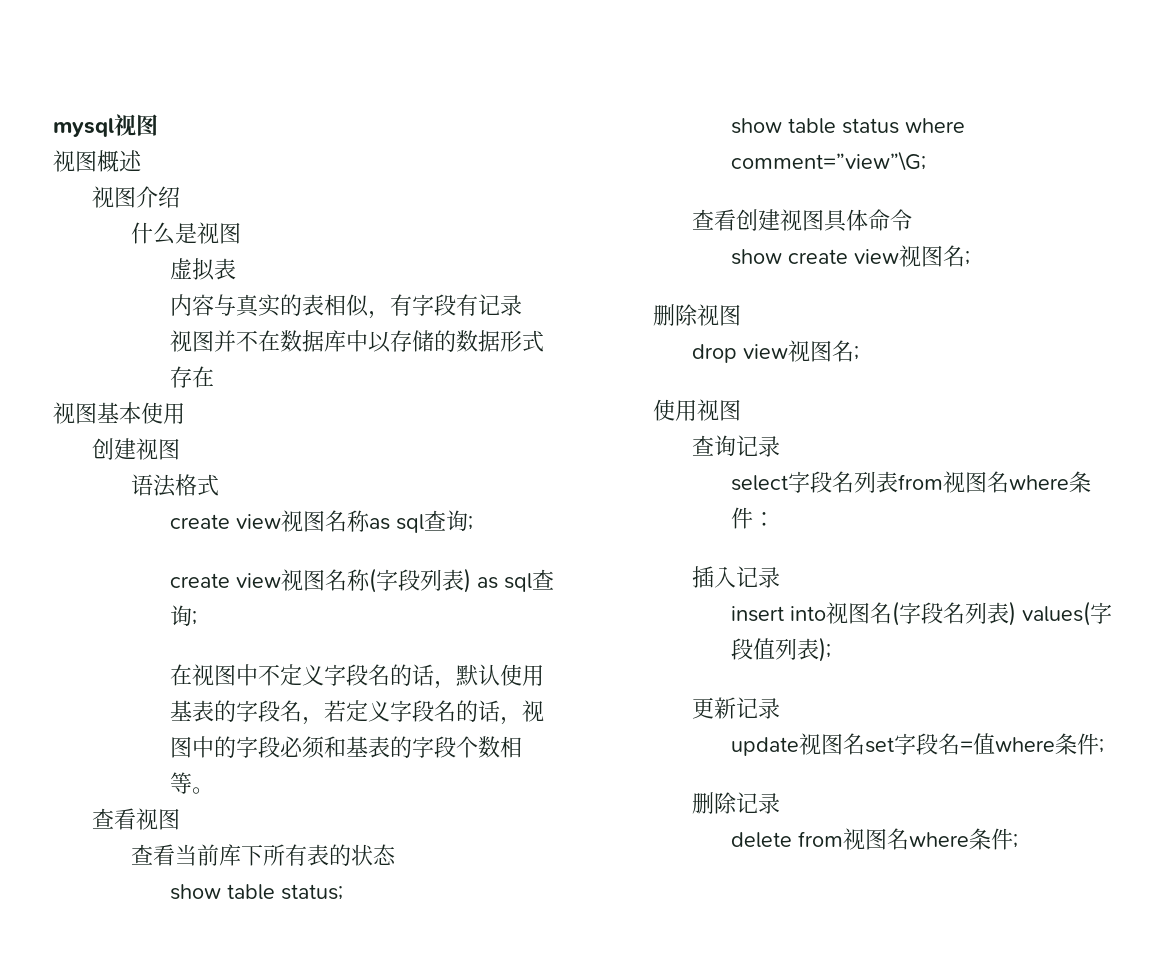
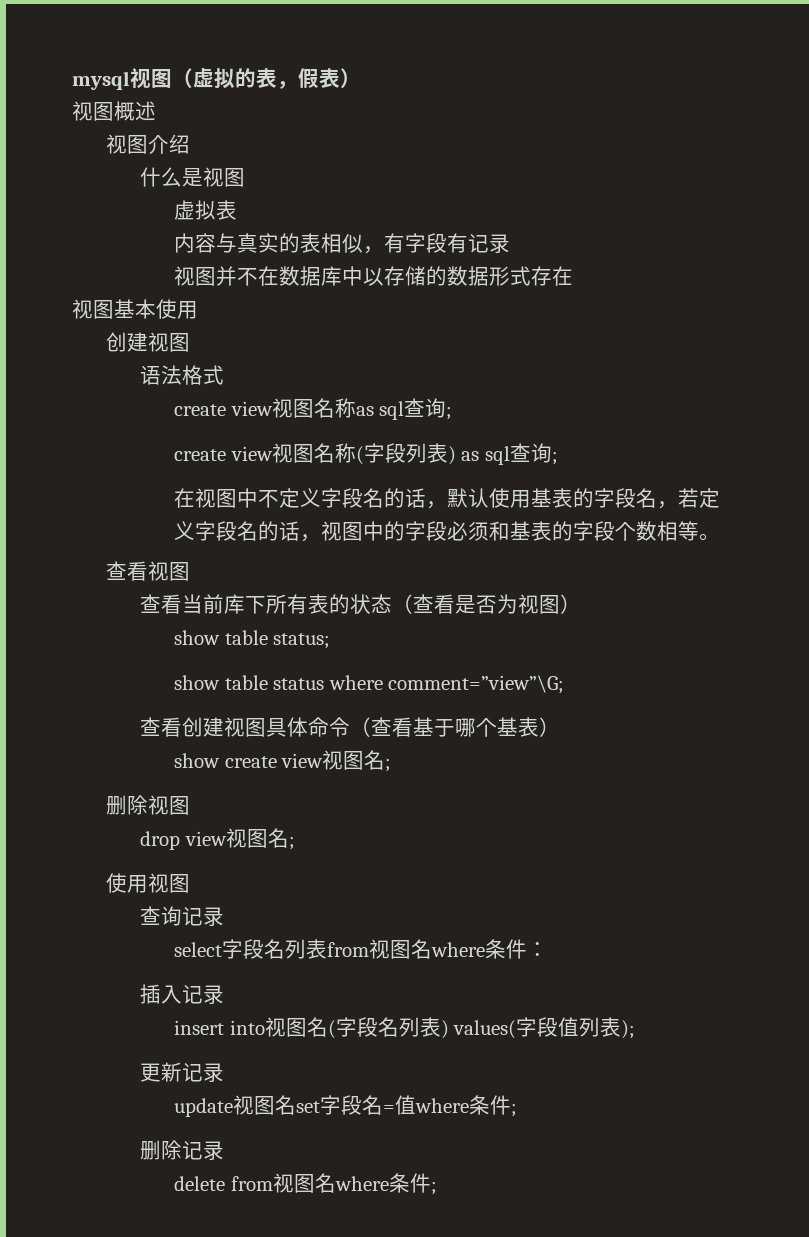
- mysql视图
+ mysql视图（虚拟的表，假表）
- 查看当前库下所有表的状态
+ 查看当前库下所有表的状态（查看是否为视图）
- 查看创建视图具体命令
+ 查看创建视图具体命令（查看基于哪个基表）

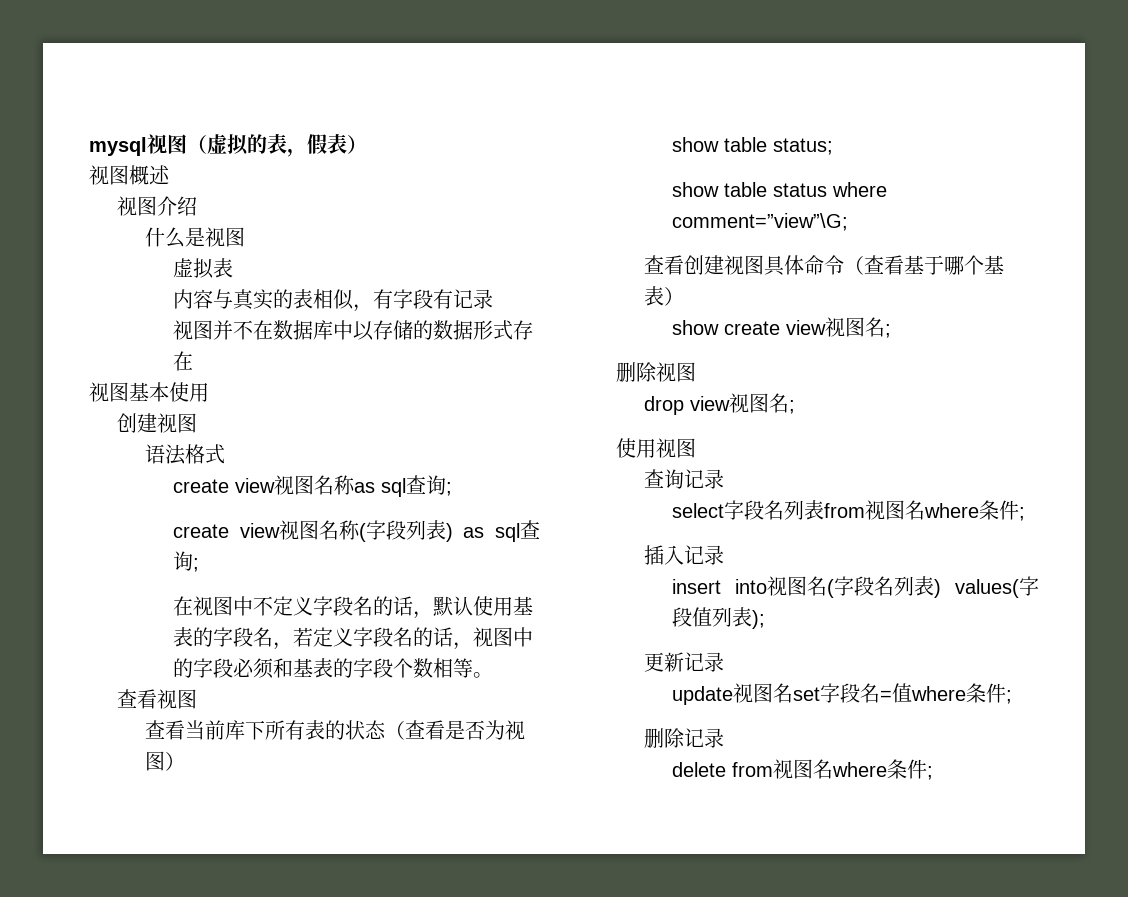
- select字段名列表from视图名where条件：
+ select字段名列表from视图名where条件;

